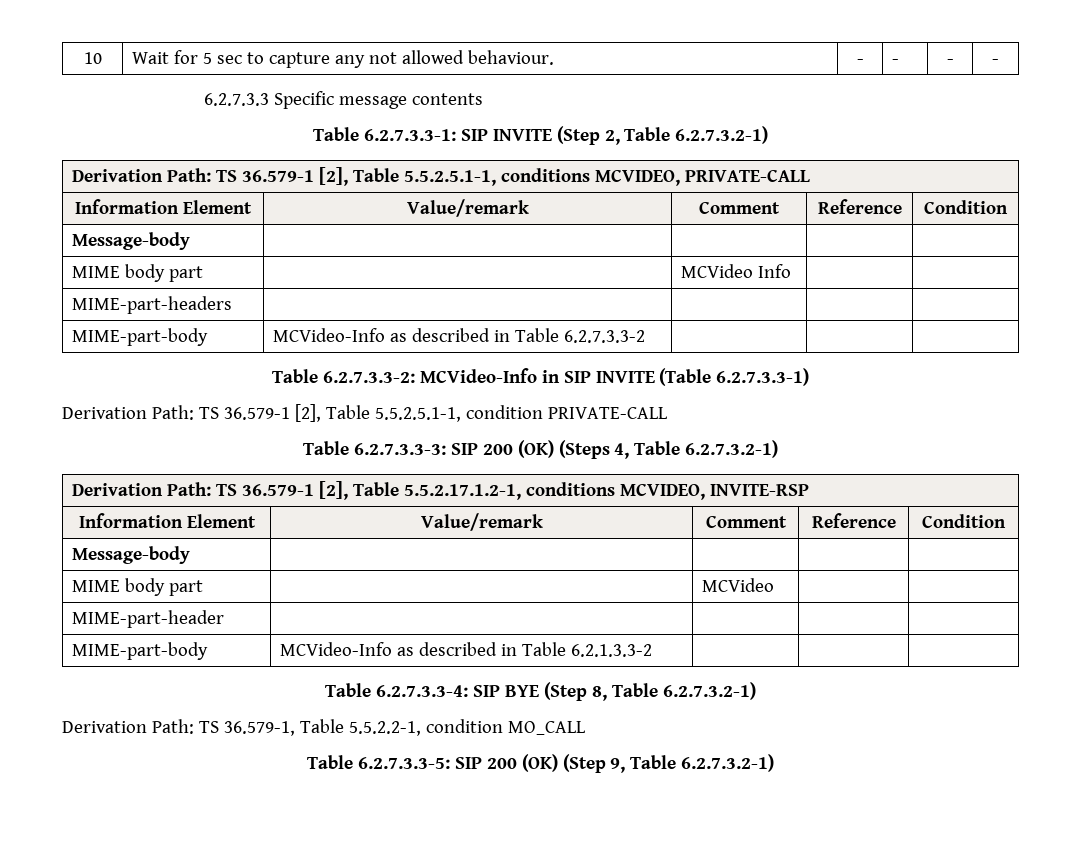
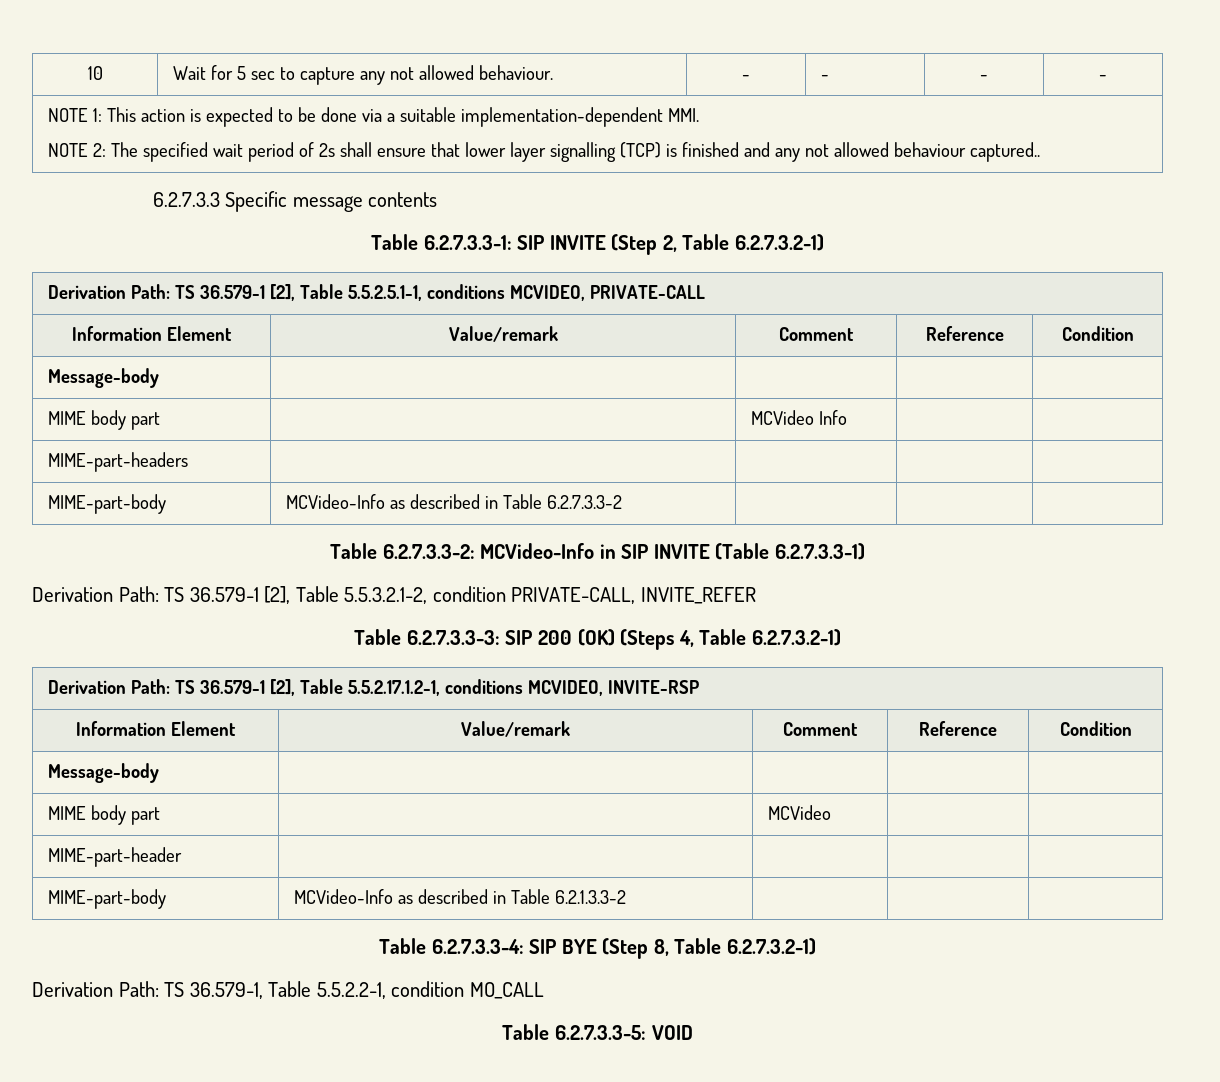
+ NOTE 1: This action is expected to be done via a suitable implementation-dependent MMI.
+ NOTE 2: The specified wait period of 2s shall ensure that lower layer signalling (TCP) is finished and any not allowed behaviour captured..
- Derivation Path: TS 36.579-1 [2], Table 5.5.2.5.1-1, condition PRIVATE-CALL
+ Derivation Path: TS 36.579-1 [2], Table 5.5.3.2.1-2, condition PRIVATE-CALL, INVITE_REFER
- Table 6.2.7.3.3-5: SIP 200 (OK) (Step 9, Table 6.2.7.3.2-1)
+ Table 6.2.7.3.3-5: VOID

